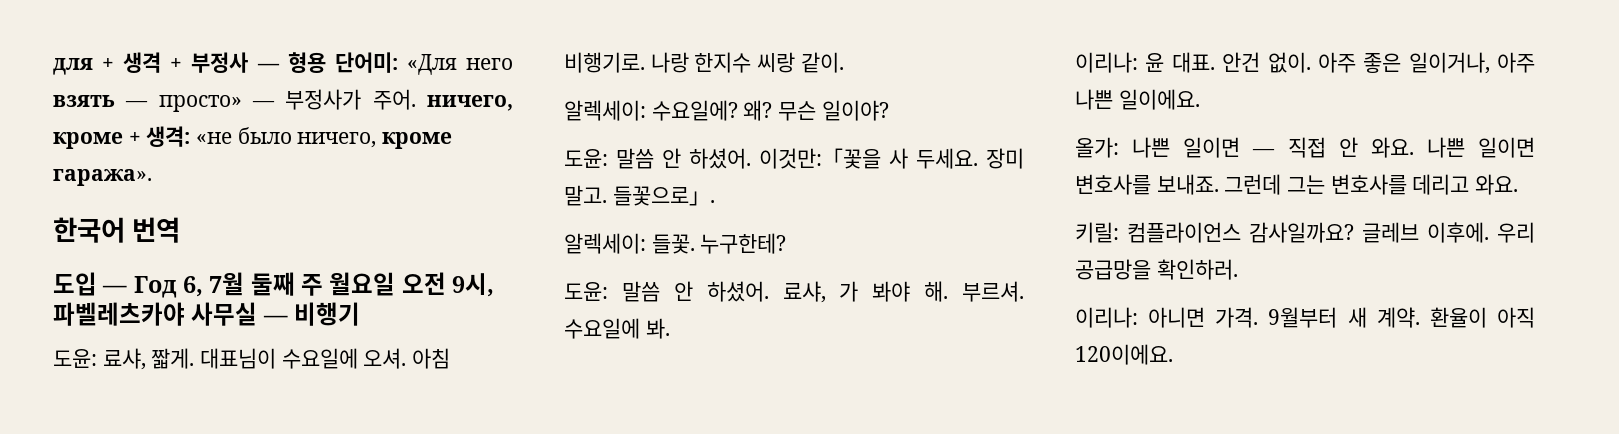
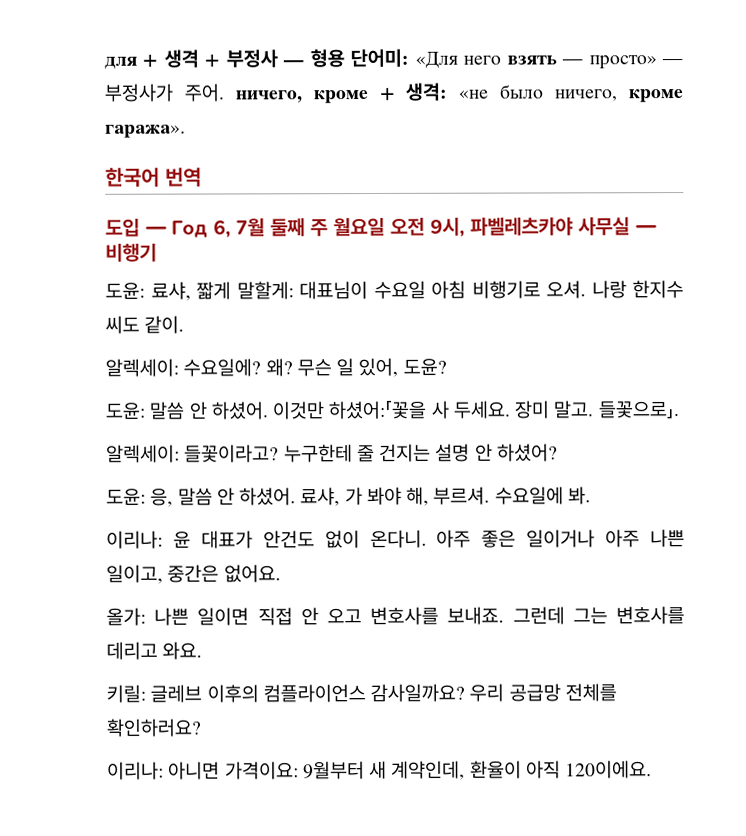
- 도윤: 료샤, 짧게. 대표님이 수요일에 오셔. 아침 비행기로.
+ 도윤: 료샤, 짧게 말할게: 대표님이 수요일 아침 비행기로 오셔.
- 나랑 한지수 씨랑 같이.
+ 나랑 한지수 씨도 같이.
- 무슨 일이야?
- 도윤: 말씀 안 하셨어. 이것만:「꽃을 사 두세요.
+ 무슨 일 있어, 도윤?
+ 도윤: 말씀 안 하셨어. 이것만 하셨어:「꽃을 사 두세요.
- 알렉세이: 들꽃. 누구한테?
- 도윤: 말씀 안 하셨어.
+ 알렉세이: 들꽃이라고? 누구한테 줄 건지는 설명 안 하셨어?
+ 도윤: 응, 말씀 안 하셨어.
- 료샤, 가 봐야 해. 부르셔.
+ 료샤, 가 봐야 해, 부르셔.
- 이리나: 윤 대표. 안건 없이.
+ 이리나: 윤 대표가 안건도 없이 온다니.
- 아주 좋은 일이거나, 아주 나쁜 일이에요.
+ 아주 좋은 일이거나 아주 나쁜 일이고, 중간은 없어요.
- 올가: 나쁜 일이면 — 직접 안 와요. 나쁜 일이면 변호사를 보내죠.
+ 올가: 나쁜 일이면 직접 안 오고 변호사를 보내죠.
- 키릴: 컴플라이언스 감사일까요? 글레브 이후에. 우리 공급망을 확인하러.
+ 키릴: 글레브 이후의 컴플라이언스 감사일까요? 우리 공급망 전체를 확인하러요?
- 이리나: 아니면 가격. 9월부터 새 계약. 환율이 아직 120이에요.
+ 이리나: 아니면 가격이요: 9월부터 새 계약인데, 환율이 아직 120이에요.

